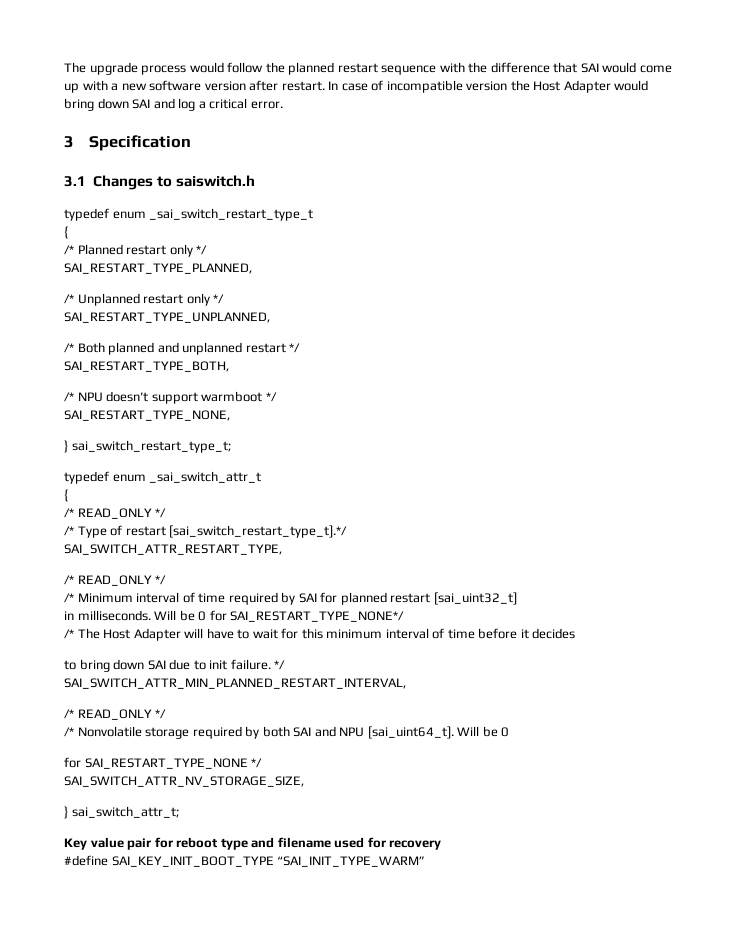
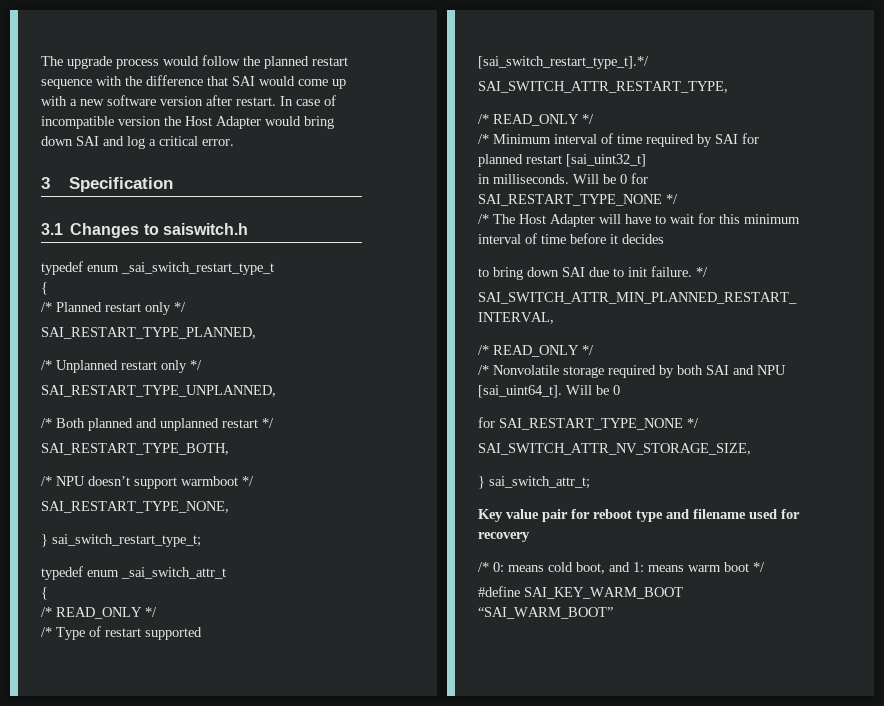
- /* Type of restart [sai_switch_restart_type_t].*/
+ /* Type of restart supported [sai_switch_restart_type_t].*/
- Will be 0 for SAI_RESTART_TYPE_NONE*/
+ Will be 0 for SAI_RESTART_TYPE_NONE */
+ /* 0: means cold boot, and 1: means warm boot */
- #define SAI_KEY_INIT_BOOT_TYPE “SAI_INIT_TYPE_WARM”
+ #define SAI_KEY_WARM_BOOT “SAI_WARM_BOOT”

